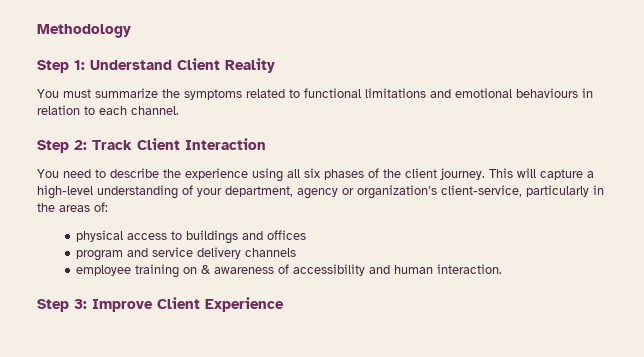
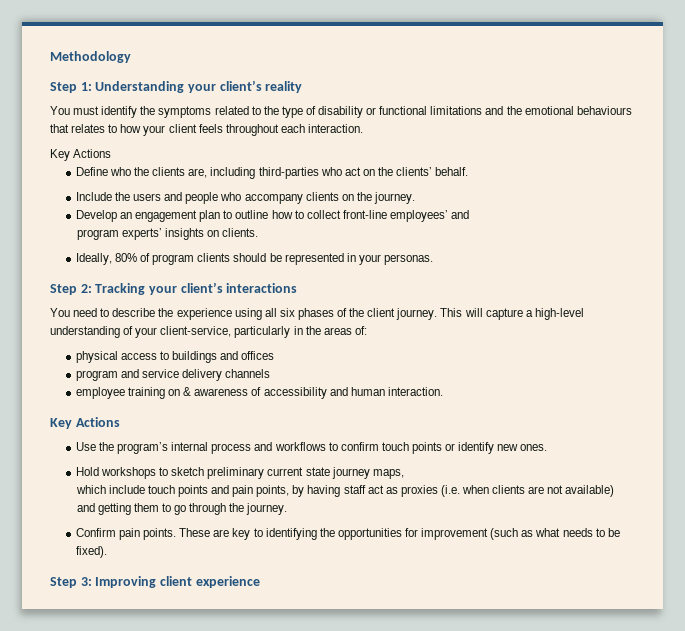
- Step 1: Understand Client Reality
+ Step 1: Understanding your client’s reality
- You must summarize the symptoms related to functional limitations and emotional behaviours in relation to each channel.
- Step 2: Track Client Interaction
+ You must identify the symptoms related to the type of disability or functional limitations and the emotional behaviours that relates to how your client feels throughout each interaction.
+ Key Actions
+ Define who the clients are, including third-parties who act on the clients’ behalf.
+ Include the users and people who accompany clients on the journey.
+ Develop an engagement plan to outline how to collect front-line employees’ and
+ program experts’ insights on clients.
+ Ideally, 80% of program clients should be represented in your personas.
+ Step 2: Tracking your client’s interactions
- This will capture a high-level understanding of your department, agency or organization’s client-service, particularly in the areas of:
+ This will capture a high-level understanding of your client-service, particularly in the areas of:
  employee training on & awareness of accessibility and human interaction.
+ Key Actions
+ Use the program’s internal process and workflows to confirm touch points or identify new ones.
+ Hold workshops to sketch preliminary current state journey maps,
+ which include touch points and pain points, by having staff act as proxies (i.e. when clients are not available) and getting them to go through the journey.
+ Confirm pain points. These are key to identifying the opportunities for improvement (such as what needs to be fixed).
- Step 3: Improve Client Experience
+ Step 3: Improving client experience

